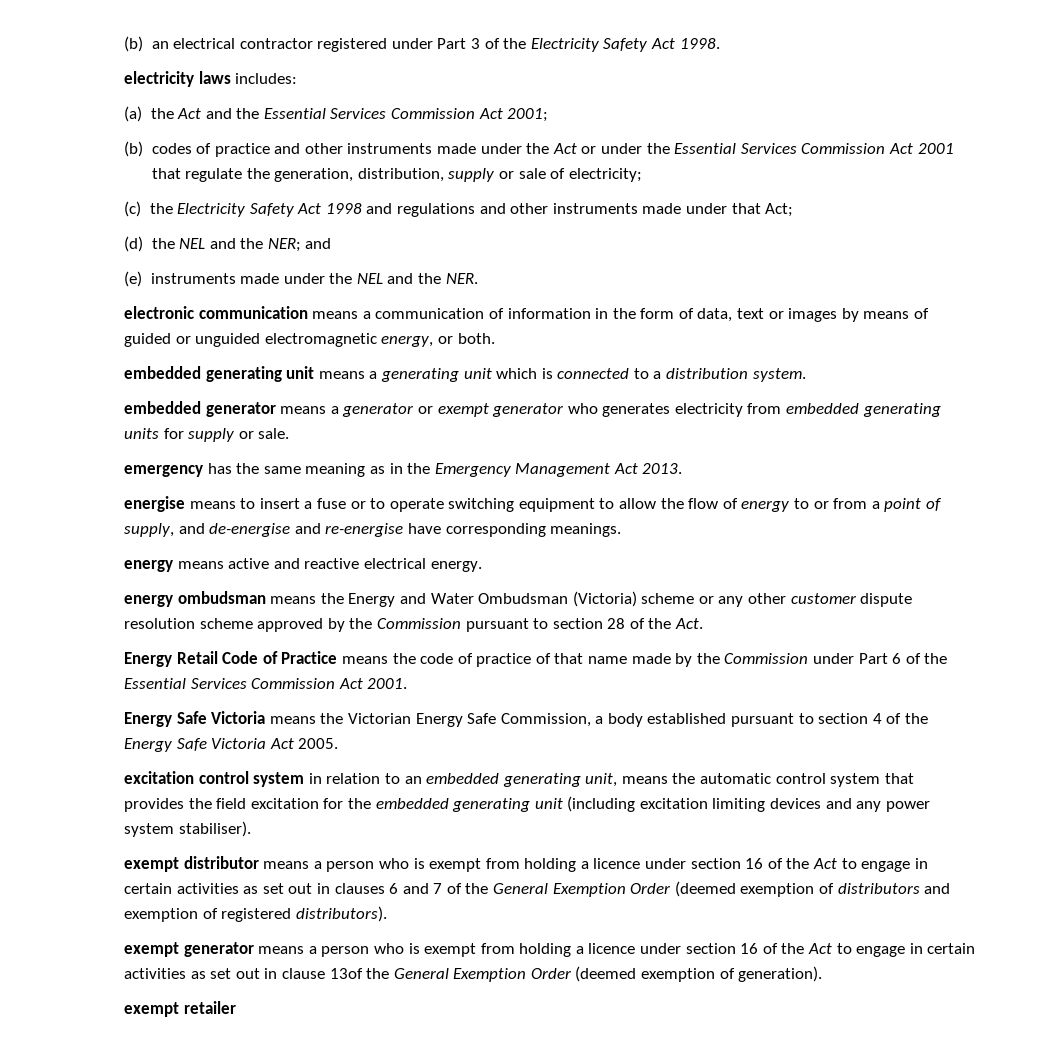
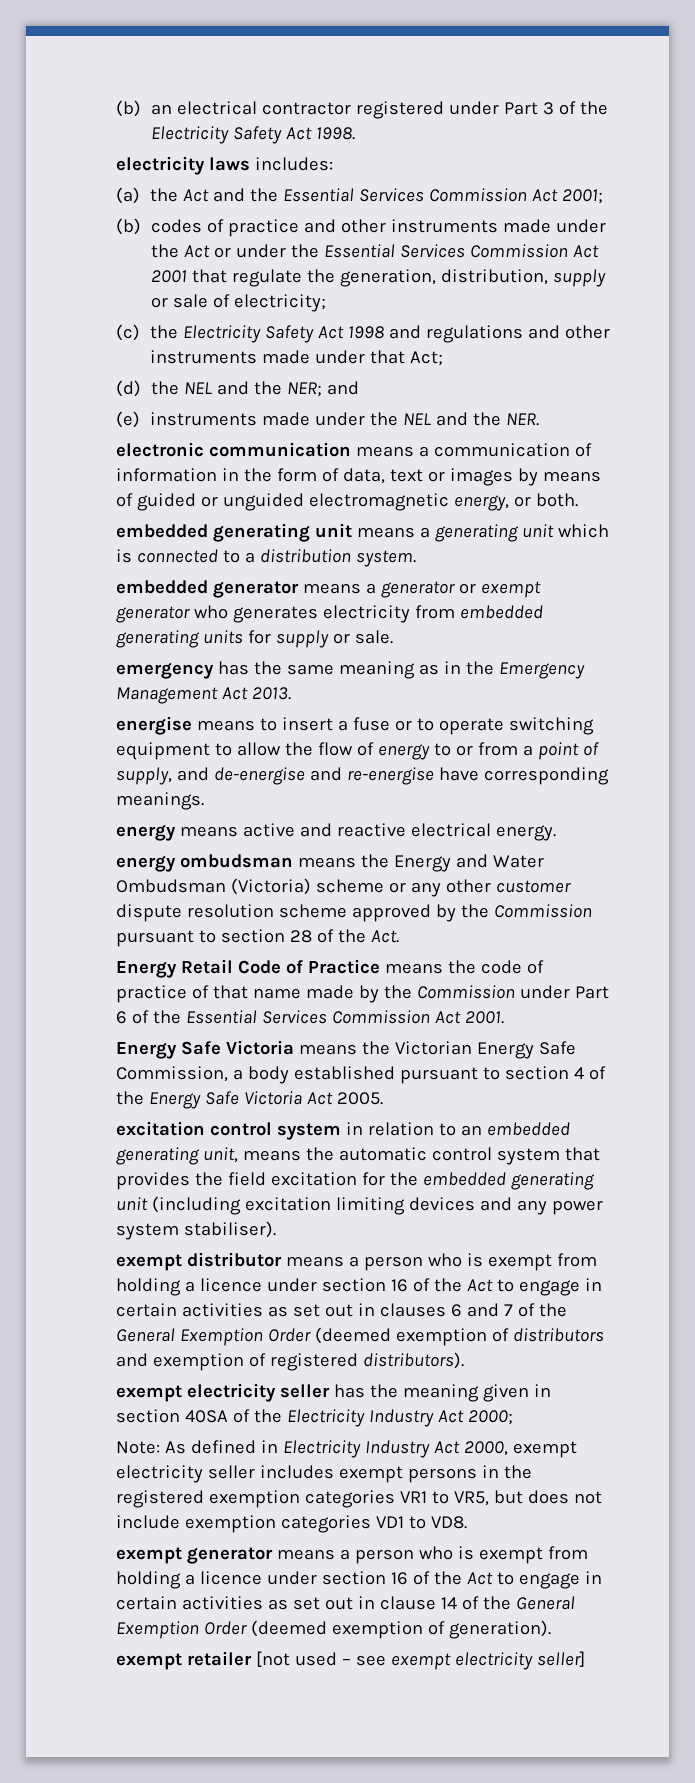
+ exempt electricity seller has the meaning given in section 40SA of the Electricity Industry Act 2000;
+ Note: As defined in Electricity Industry Act 2000, exempt electricity seller includes exempt persons in the registered exemption categories VR1 to VR5, but does not include exemption categories VD1 to VD8.
- exempt generator means a person who is exempt from holding a licence under section 16 of the Act to engage in certain activities as set out in clause 13of the General Exemption Order (deemed exemption of generation).
+ exempt generator means a person who is exempt from holding a licence under section 16 of the Act to engage in certain activities as set out in clause 14 of the General Exemption Order (deemed exemption of generation).
- exempt retailer
+ exempt retailer [not used – see exempt electricity seller]

